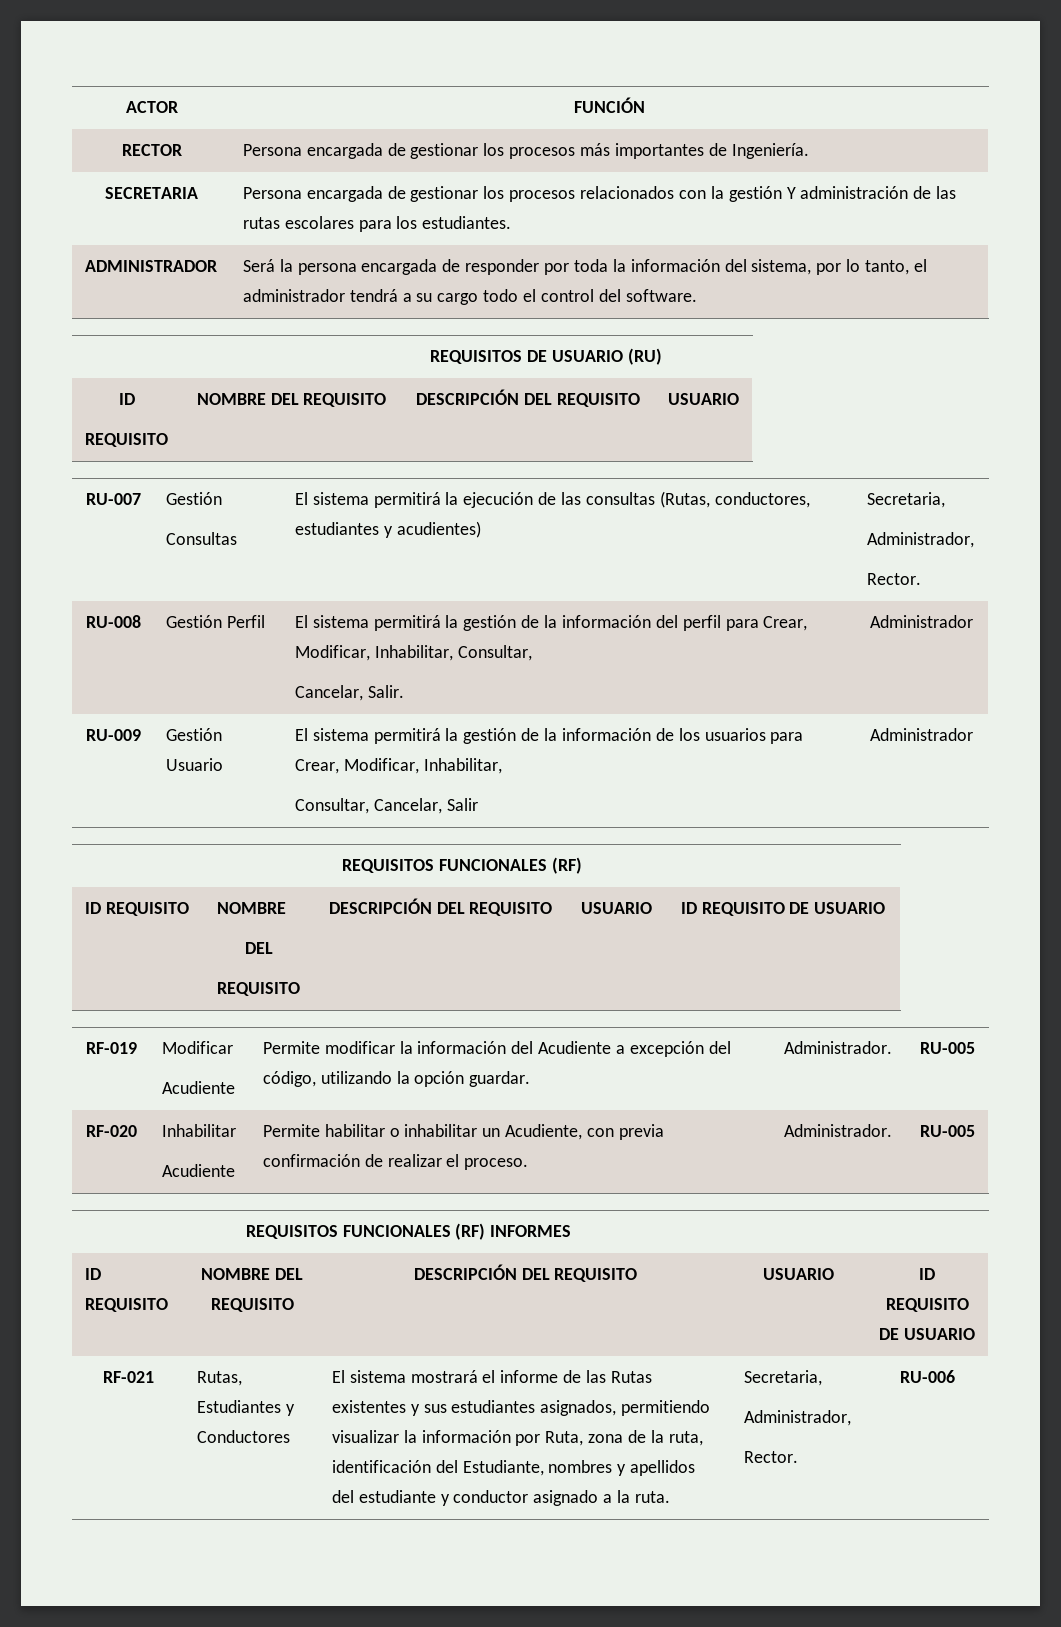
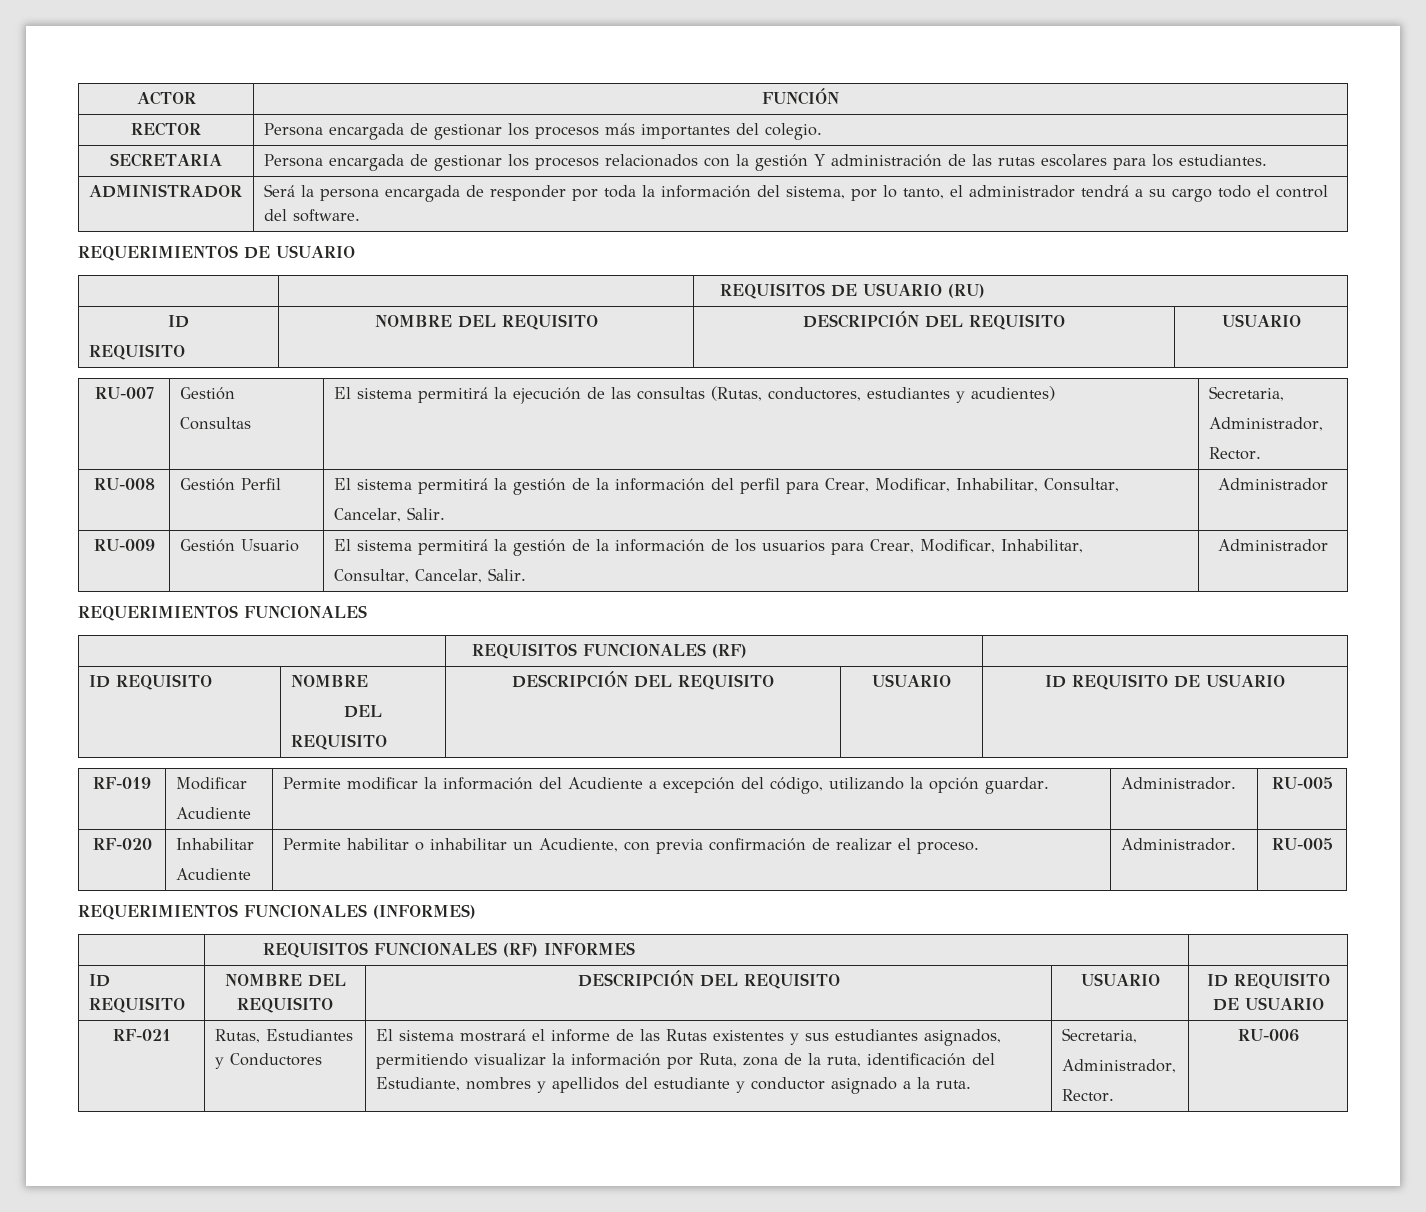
- RECTOR | Persona encargada de gestionar los procesos más importantes de Ingeniería.
+ RECTOR | Persona encargada de gestionar los procesos más importantes del colegio.
+ REQUERIMIENTOS DE USUARIO
  RU-009 | Gestión Usuario | El sistema permitirá la gestión de la información de los usuarios para Crear, Modificar, Inhabilitar,
- Consultar, Cancelar, Salir | Administrador
+ Consultar, Cancelar, Salir. | Administrador
+ REQUERIMIENTOS FUNCIONALES
+ REQUERIMIENTOS FUNCIONALES (INFORMES)

